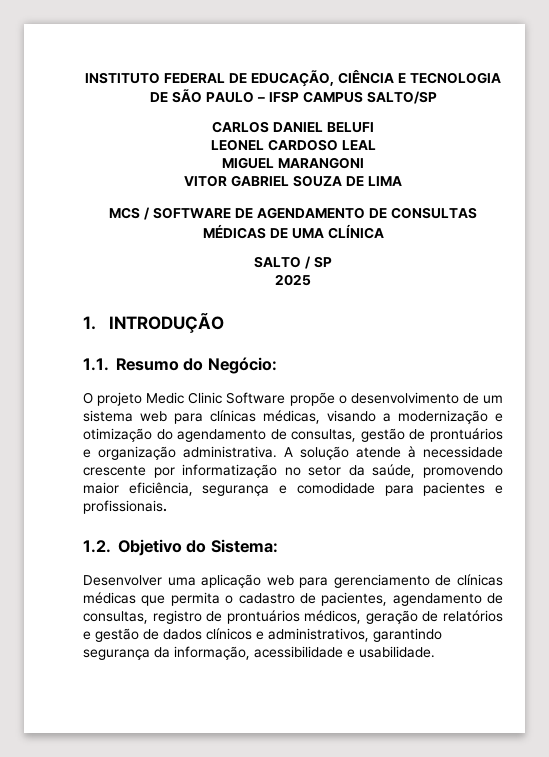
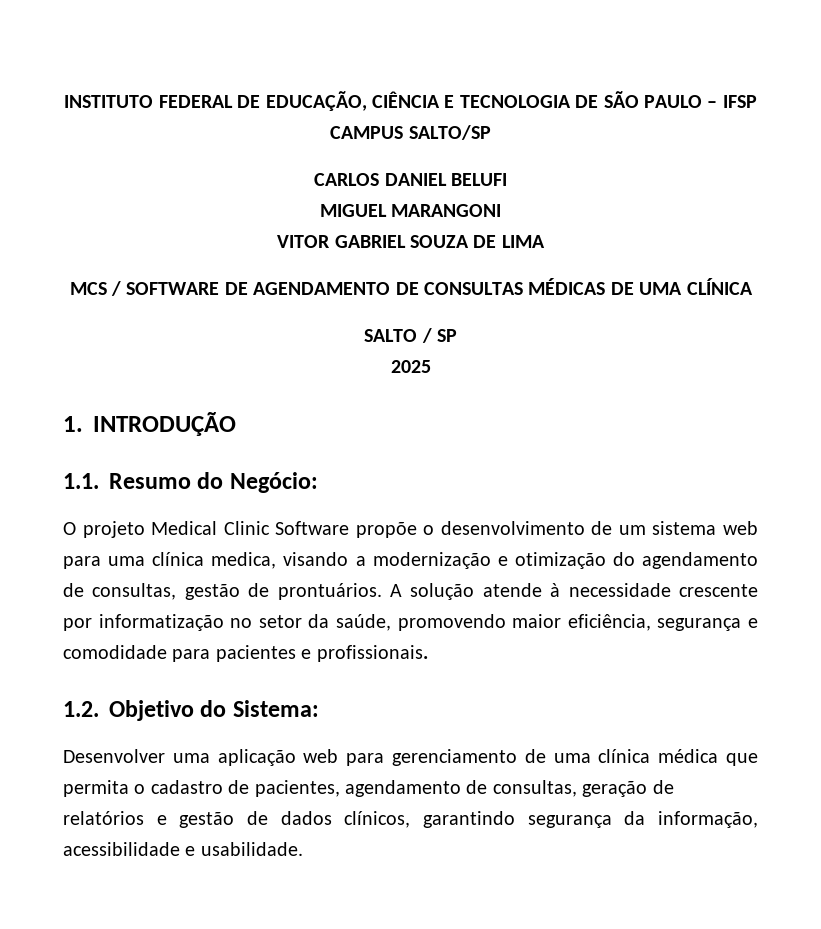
- LEONEL CARDOSO LEAL
- O projeto Medic Clinic Software propõe o desenvolvimento de um sistema web para clínicas médicas, visando a modernização e otimização do agendamento de consultas, gestão de prontuários e organização administrativa.
+ O projeto Medical Clinic Software propõe o desenvolvimento de um sistema web para uma clínica medica, visando a modernização e otimização do agendamento de consultas, gestão de prontuários.
- Desenvolver uma aplicação web para gerenciamento de clínicas médicas que permita o cadastro de pacientes, agendamento de consultas, registro de prontuários médicos, geração de relatórios e gestão de dados clínicos e administrativos, garantindo segurança da informação, acessibilidade e usabilidade.
+ Desenvolver uma aplicação web para gerenciamento de uma clínica médica que permita o cadastro de pacientes, agendamento de consultas, geração de relatórios e gestão de dados clínicos, garantindo segurança da informação, acessibilidade e usabilidade.

